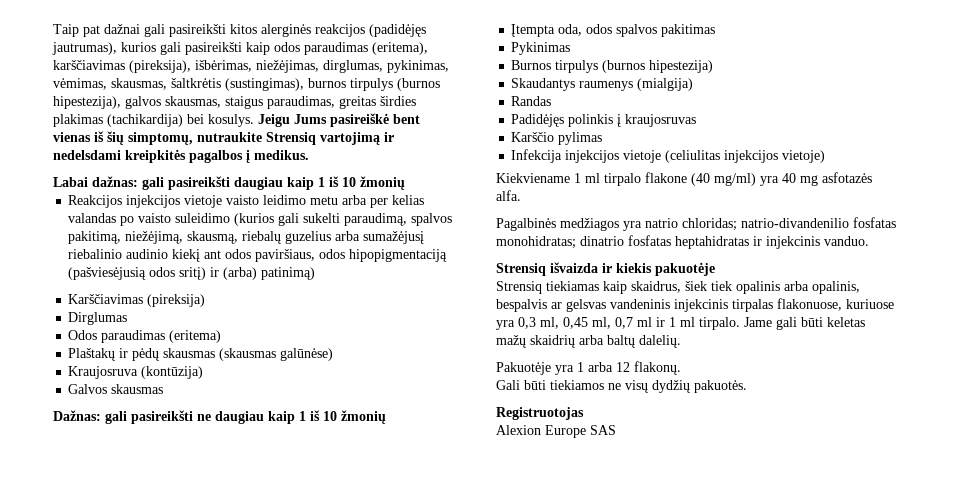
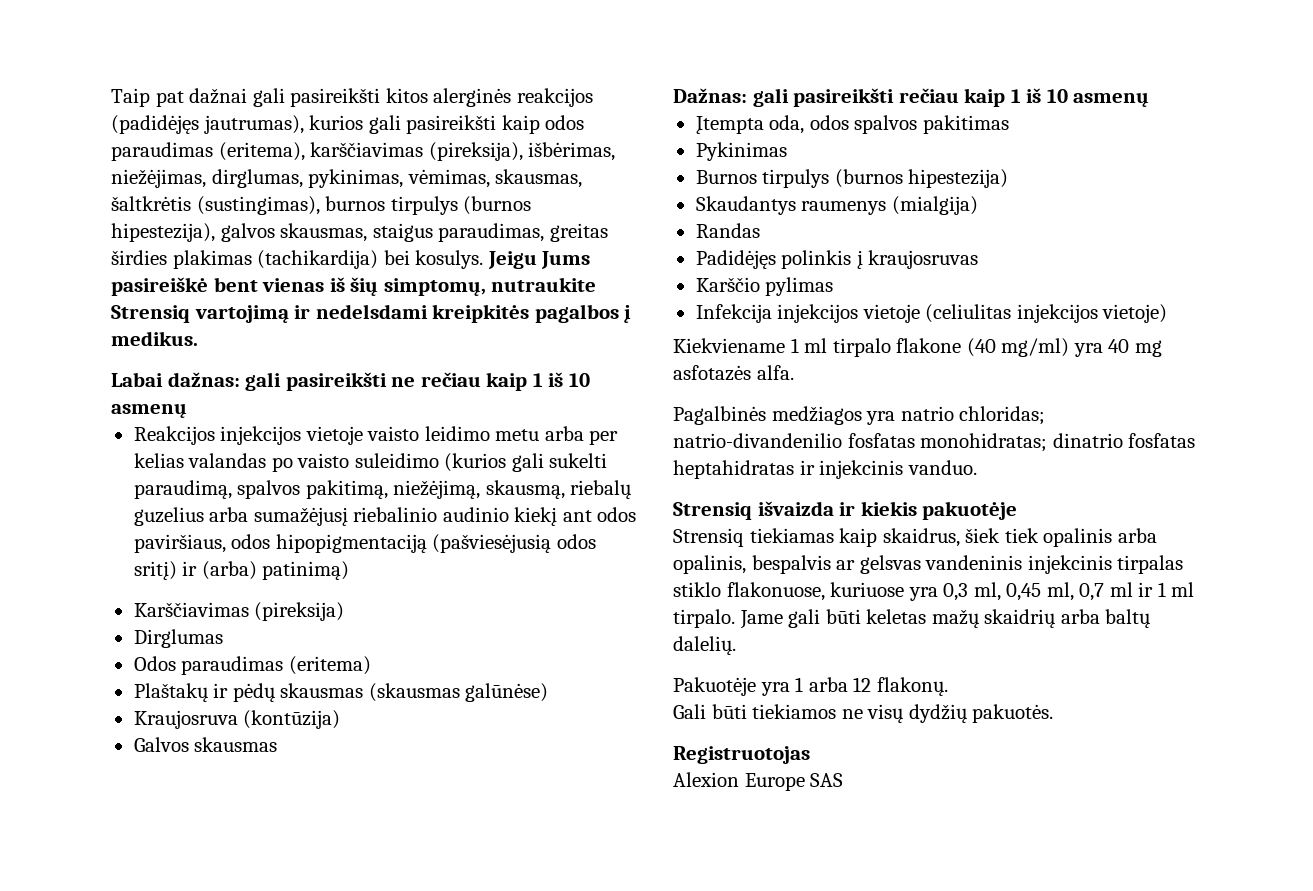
- Labai dažnas: gali pasireikšti daugiau kaip 1 iš 10 žmonių
+ Labai dažnas: gali pasireikšti ne rečiau kaip 1 iš 10 asmenų
- Dažnas: gali pasireikšti ne daugiau kaip 1 iš 10 žmonių
+ Dažnas: gali pasireikšti rečiau kaip 1 iš 10 asmenų
- Strensiq tiekiamas kaip skaidrus, šiek tiek opalinis arba opalinis, bespalvis ar gelsvas vandeninis injekcinis tirpalas flakonuose, kuriuose yra 0,3 ml, 0,45 ml, 0,7 ml ir 1 ml tirpalo.
+ Strensiq tiekiamas kaip skaidrus, šiek tiek opalinis arba opalinis, bespalvis ar gelsvas vandeninis injekcinis tirpalas stiklo flakonuose, kuriuose yra 0,3 ml, 0,45 ml, 0,7 ml ir 1 ml tirpalo.

